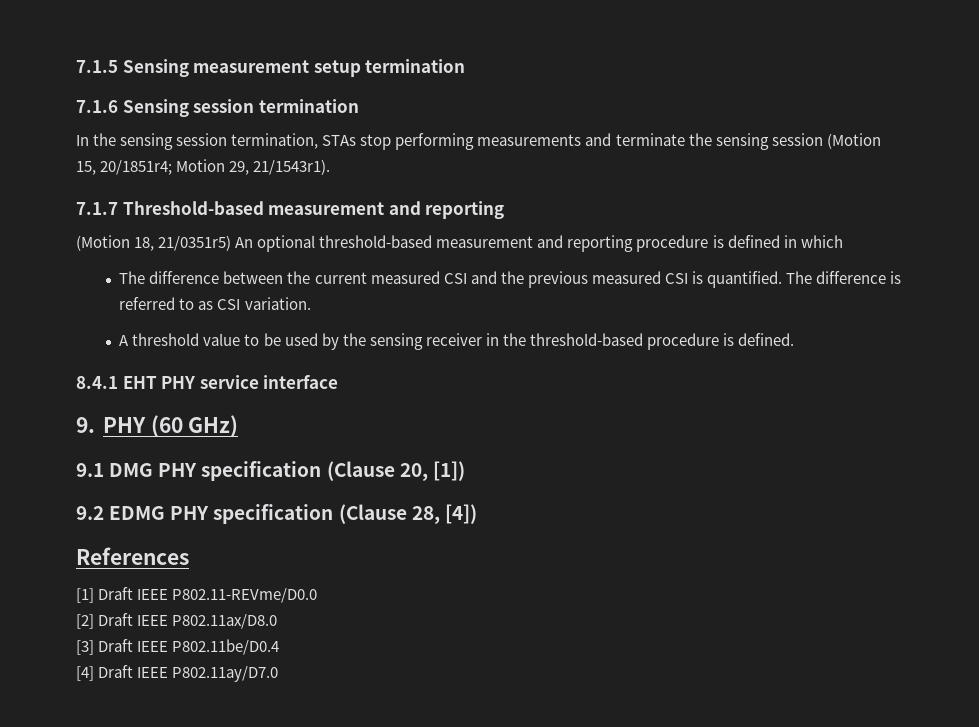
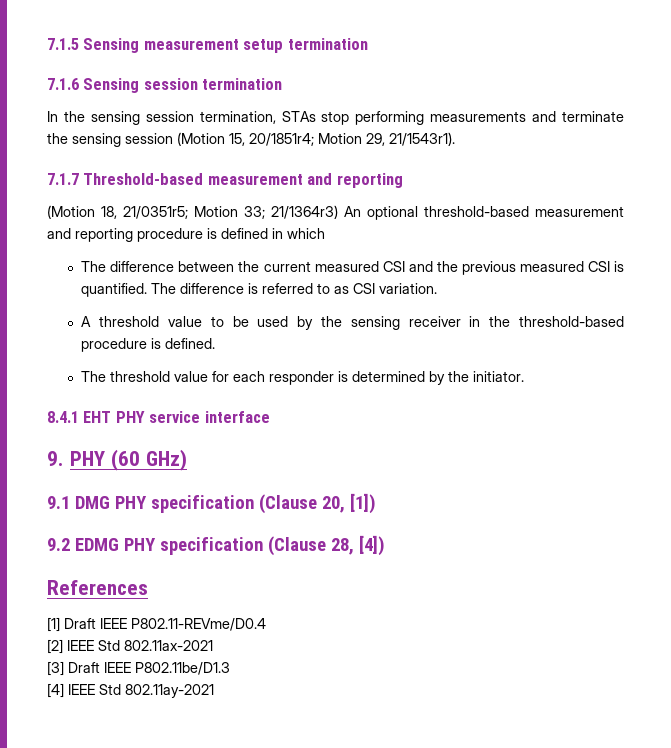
- (Motion 18, 21/0351r5) An optional threshold-based measurement and reporting procedure is defined in which
+ (Motion 18, 21/0351r5; Motion 33; 21/1364r3) An optional threshold-based measurement and reporting procedure is defined in which
+ The threshold value for each responder is determined by the initiator.
- [1] Draft IEEE P802.11-REVme/D0.0
+ [1] Draft IEEE P802.11-REVme/D0.4
- [2] Draft IEEE P802.11ax/D8.0
+ [2] IEEE Std 802.11ax-2021
- [3] Draft IEEE P802.11be/D0.4
+ [3] Draft IEEE P802.11be/D1.3
- [4] Draft IEEE P802.11ay/D7.0
+ [4] IEEE Std 802.11ay-2021

